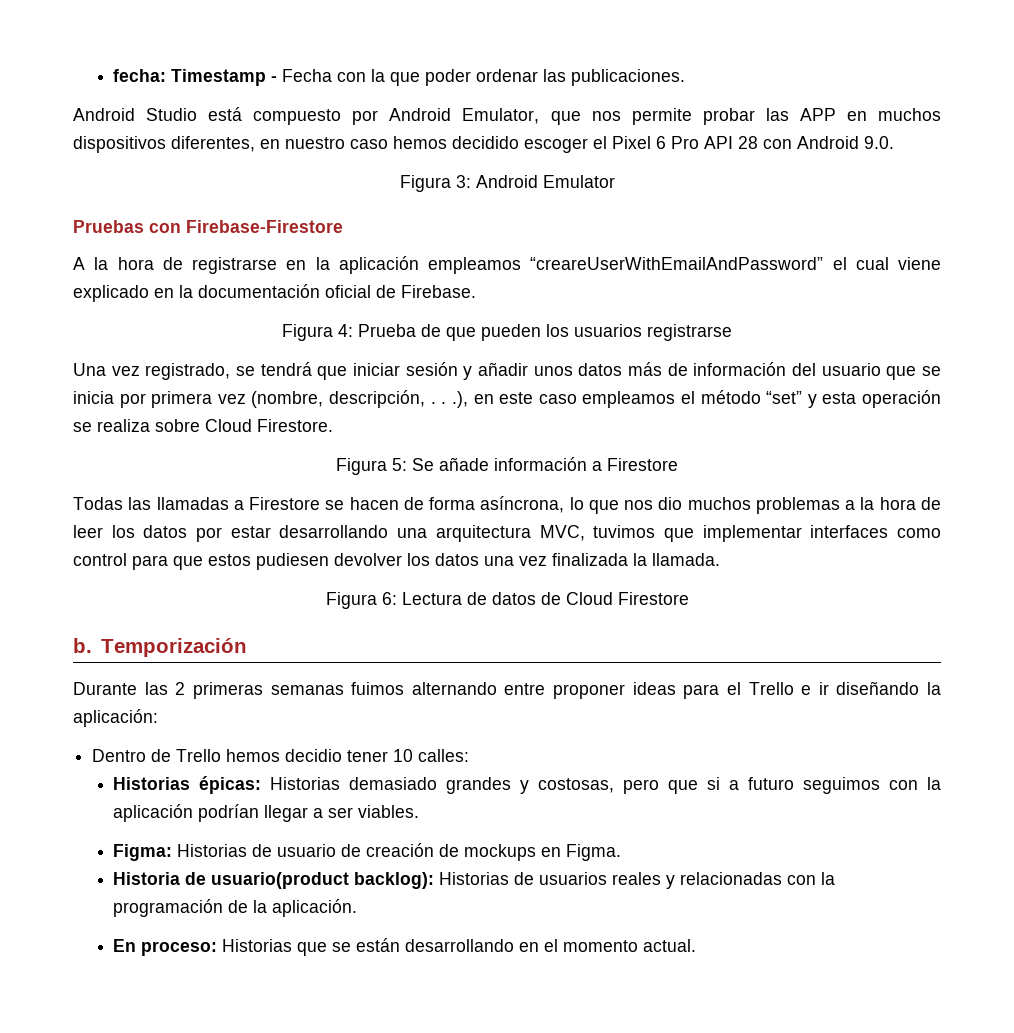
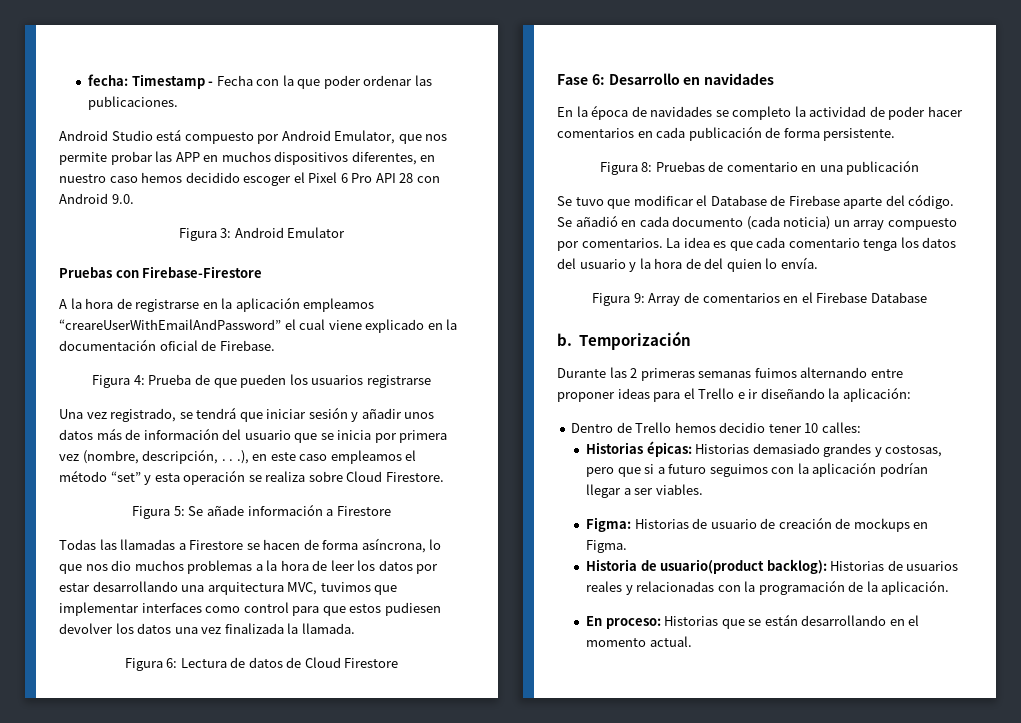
+ Fase 6: Desarrollo en navidades
+ En la época de navidades se completo la actividad de poder hacer comentarios en cada publicación de forma persistente.
+ Figura 8: Pruebas de comentario en una publicación
+ Se tuvo que modificar el Database de Firebase aparte del código. Se añadió en cada documento (cada noticia) un array compuesto por comentarios. La idea es que cada comentario tenga los datos del usuario y la hora de del quien lo envía.
+ Figura 9: Array de comentarios en el Firebase Database

